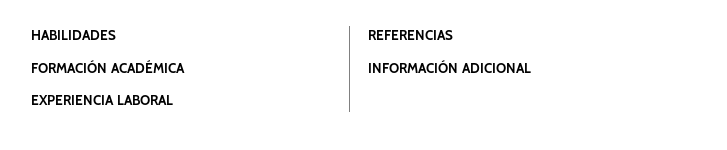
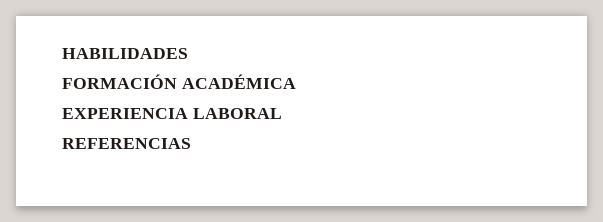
- INFORMACIÓN ADICIONAL

